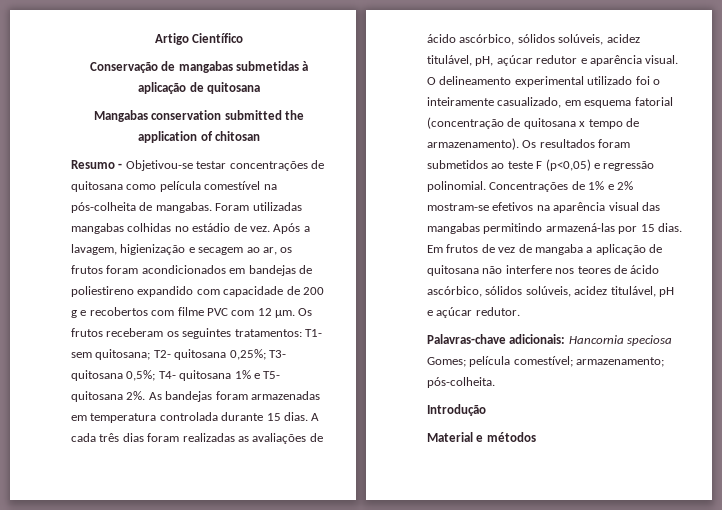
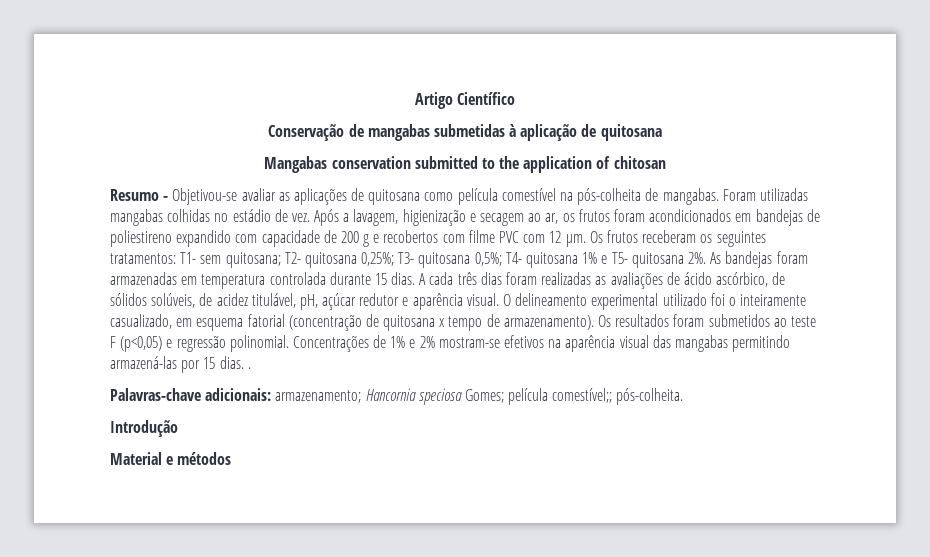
- Mangabas conservation submitted the application of chitosan
+ Mangabas conservation submitted to the application of chitosan
- Resumo - Objetivou-se testar concentrações de quitosana como película comestível na pós-colheita de mangabas.
+ Resumo - Objetivou-se avaliar as aplicações de quitosana como película comestível na pós-colheita de mangabas.
- A cada três dias foram realizadas as avaliações de ácido ascórbico, sólidos solúveis, acidez titulável, pH, açúcar redutor e aparência visual.
+ A cada três dias foram realizadas as avaliações de ácido ascórbico, de sólidos solúveis, de acidez titulável, pH, açúcar redutor e aparência visual.
- Concentrações de 1% e 2% mostram-se efetivos na aparência visual das mangabas permitindo armazená-las por 15 dias. Em frutos de vez de mangaba a aplicação de quitosana não interfere nos teores de ácido ascórbico, sólidos solúveis, acidez titulável, pH e açúcar redutor.
+ Concentrações de 1% e 2% mostram-se efetivos na aparência visual das mangabas permitindo armazená-las por 15 dias. .
- Palavras-chave adicionais: Hancornia speciosa Gomes; película comestível; armazenamento; pós-colheita.
+ Palavras-chave adicionais: armazenamento; Hancornia speciosa Gomes; película comestível;; pós-colheita.

